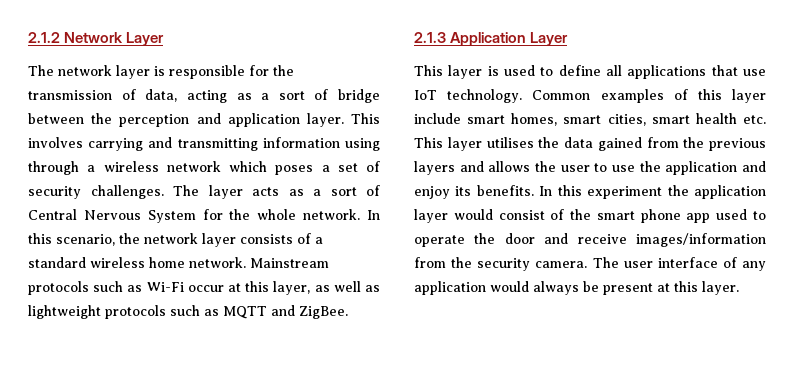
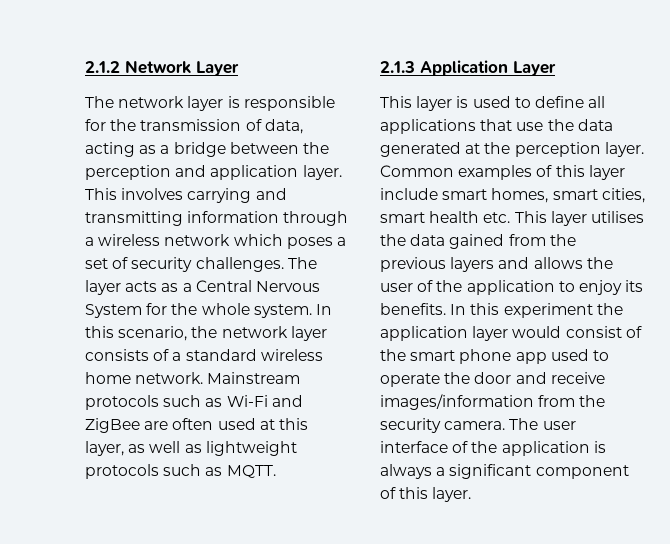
- The network layer is responsible for the transmission of data, acting as a sort of bridge between the perception and application layer.
+ The network layer is responsible for the transmission of data, acting as a bridge between the perception and application layer.
- This involves carrying and transmitting information using through a wireless network which poses a set of security challenges.
+ This involves carrying and transmitting information through a wireless network which poses a set of security challenges.
- The layer acts as a sort of Central Nervous System for the whole network.
+ The layer acts as a Central Nervous System for the whole system.
- Mainstream protocols such as Wi-Fi occur at this layer, as well as lightweight protocols such as MQTT and ZigBee.
+ Mainstream protocols such as Wi-Fi and ZigBee are often used at this layer, as well as lightweight protocols such as MQTT.
- This layer is used to define all applications that use IoT technology.
+ This layer is used to define all applications that use the data generated at the perception layer.
- Common examples of this layer include smart homes, smart cities, smart health etc. This layer utilises the data gained from the previous layers and allows the user to use the application and enjoy its benefits.
+ Common examples of this layer include smart homes, smart cities, smart health etc. This layer utilises the data gained from the previous layers and allows the user of the application to enjoy its benefits.
- The user interface of any application would always be present at this layer.
+ The user interface of the application is always a significant component of this layer.

